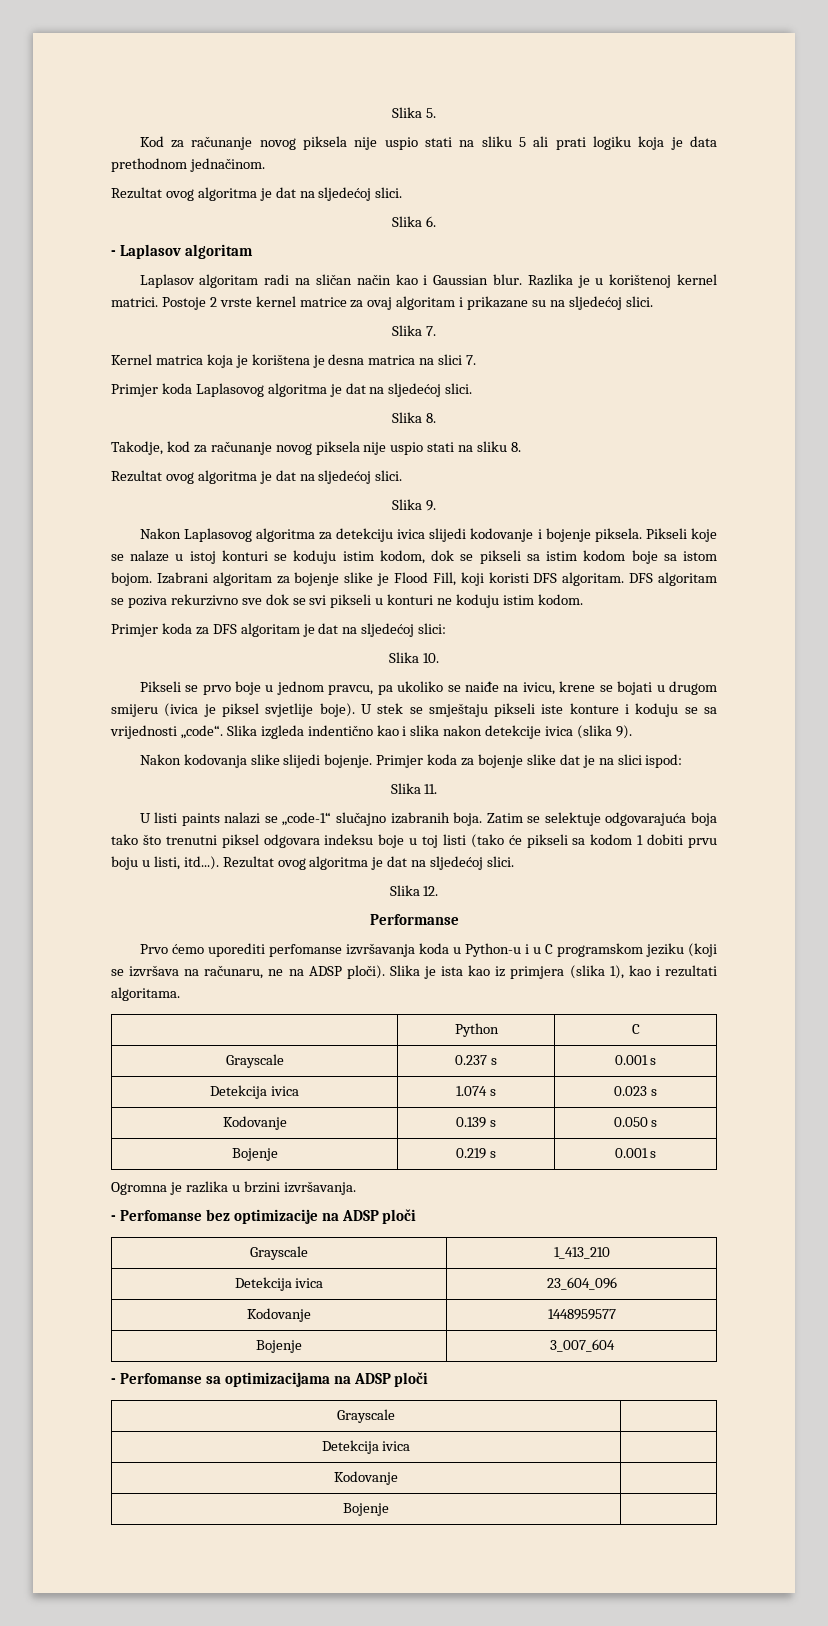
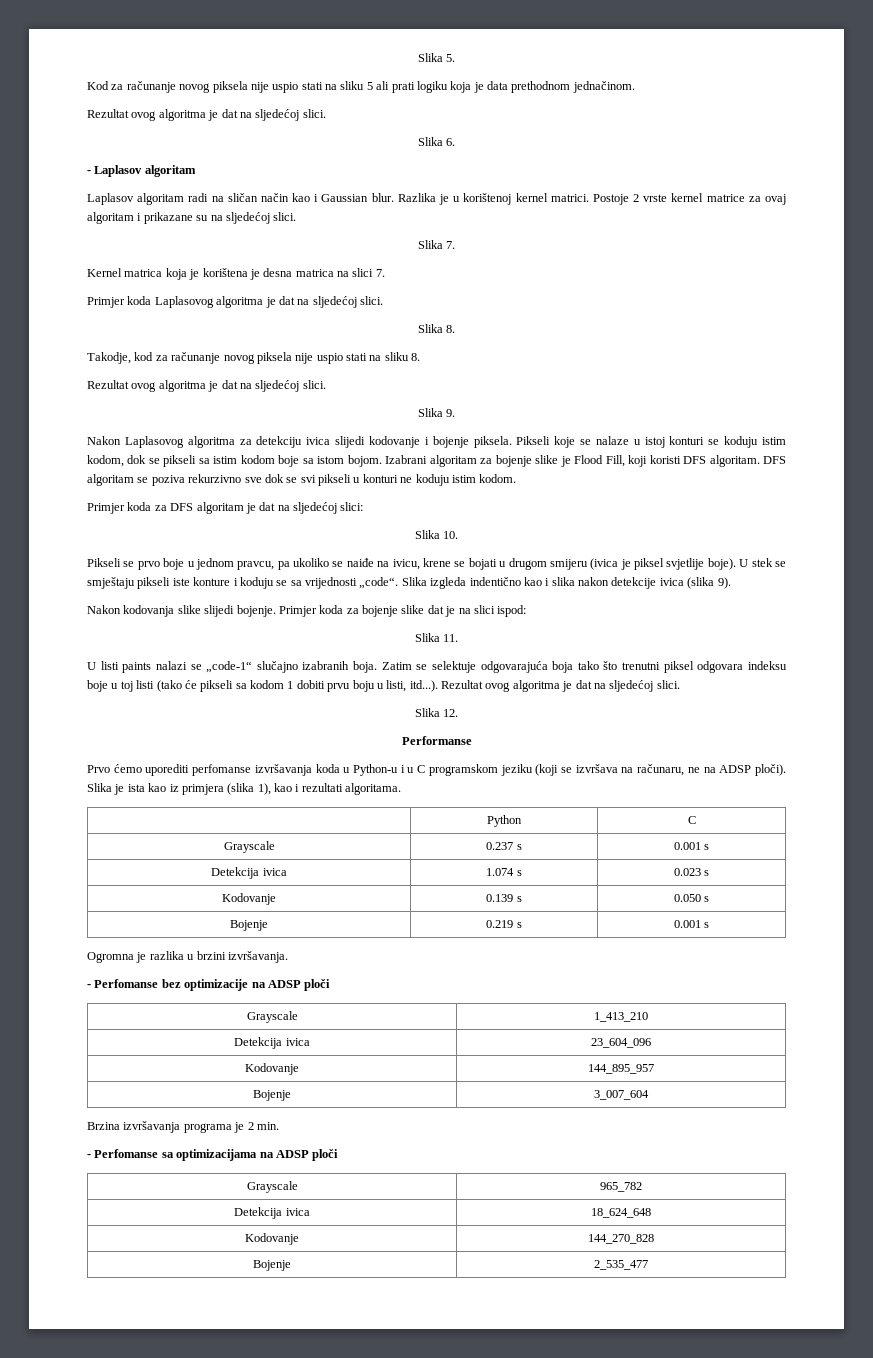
- Kodovanje | 1448959577
+ Kodovanje | 144_895_957
+ Brzina izvršavanja programa je 2 min.
  - Perfomanse sa optimizacijama na ADSP ploči
- Grayscale |
- Detekcija ivica |
- Kodovanje |
- Bojenje |
+ Grayscale | 965_782
+ Detekcija ivica | 18_624_648
+ Kodovanje | 144_270_828
+ Bojenje | 2_535_477

